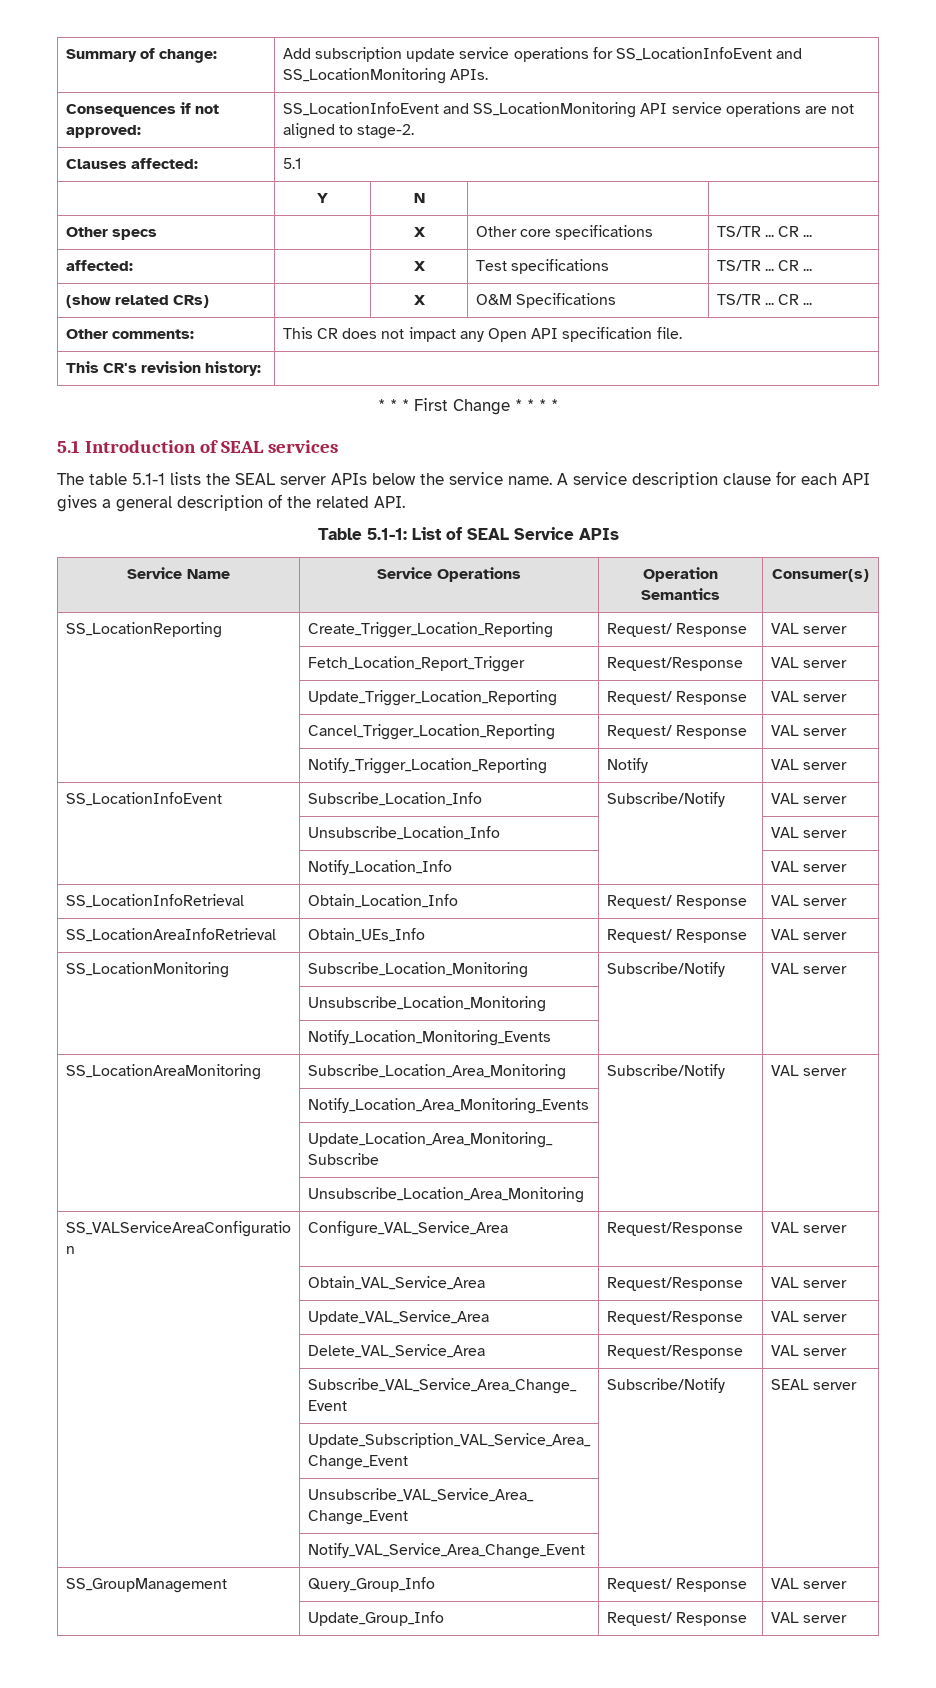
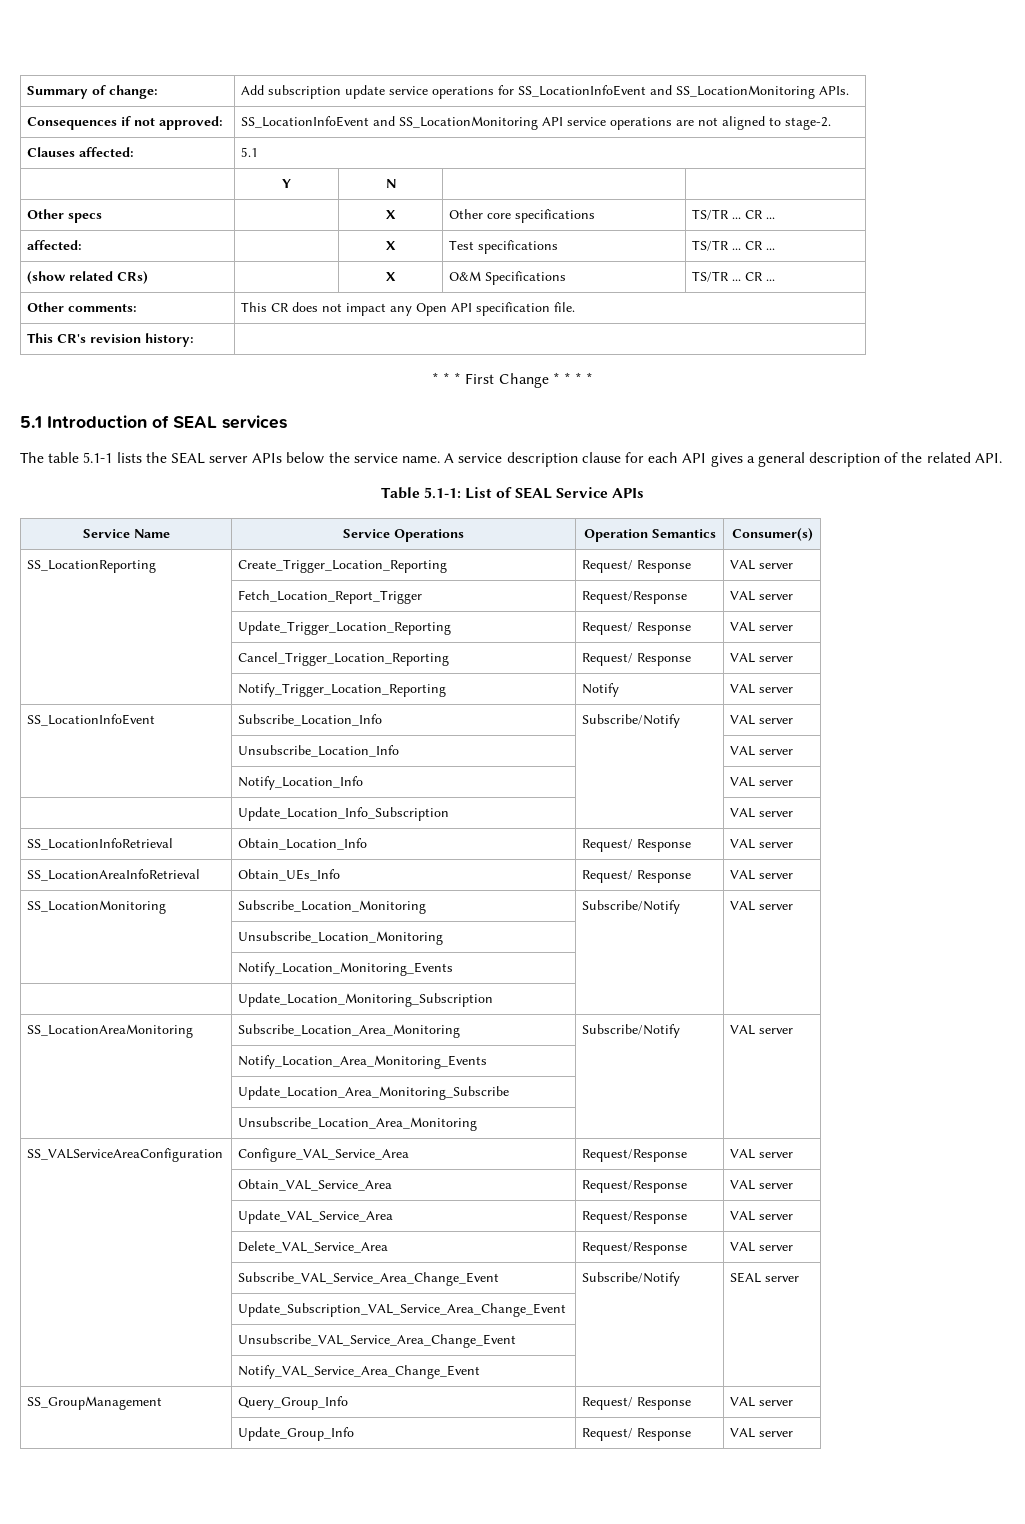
+ | Update_Location_Info_Subscription | | VAL server
+ | Update_Location_Monitoring_Subscription | |

